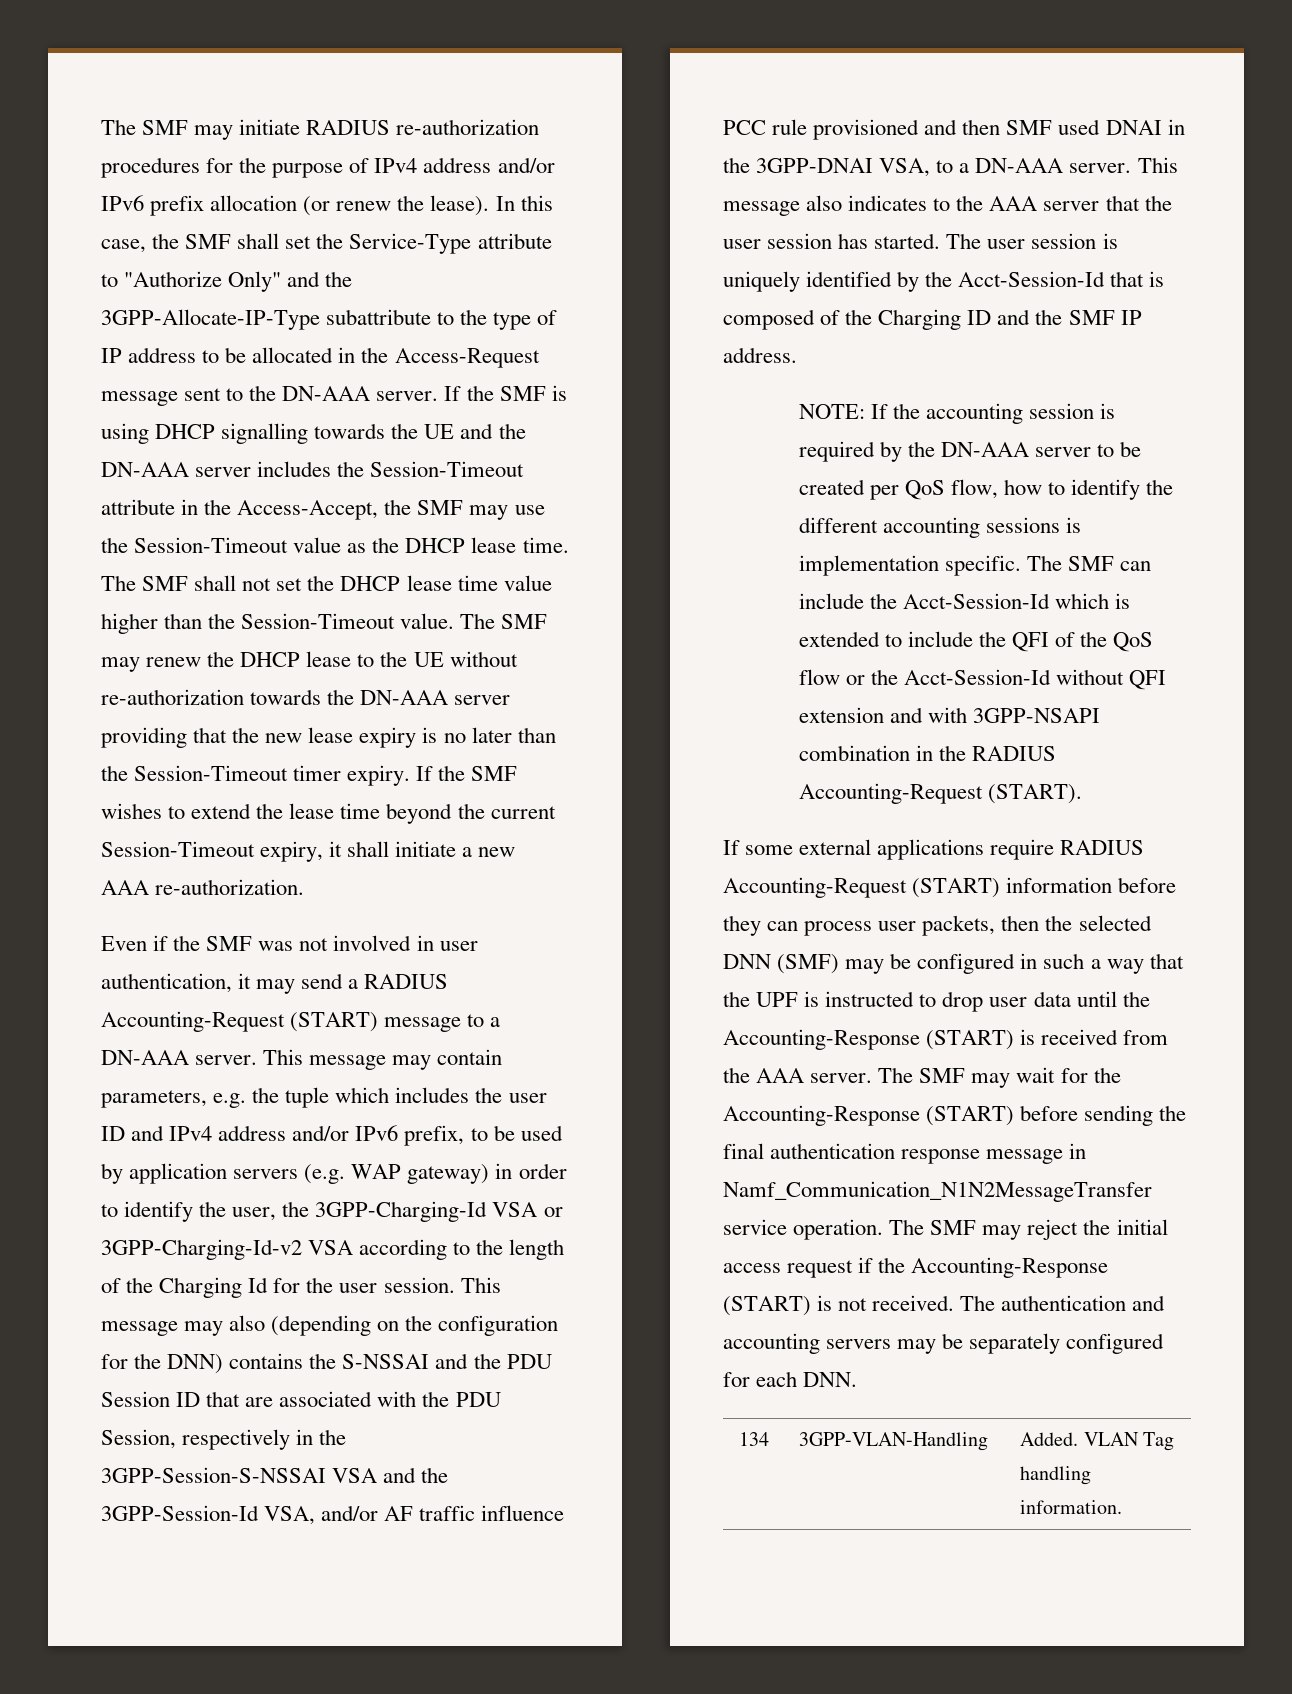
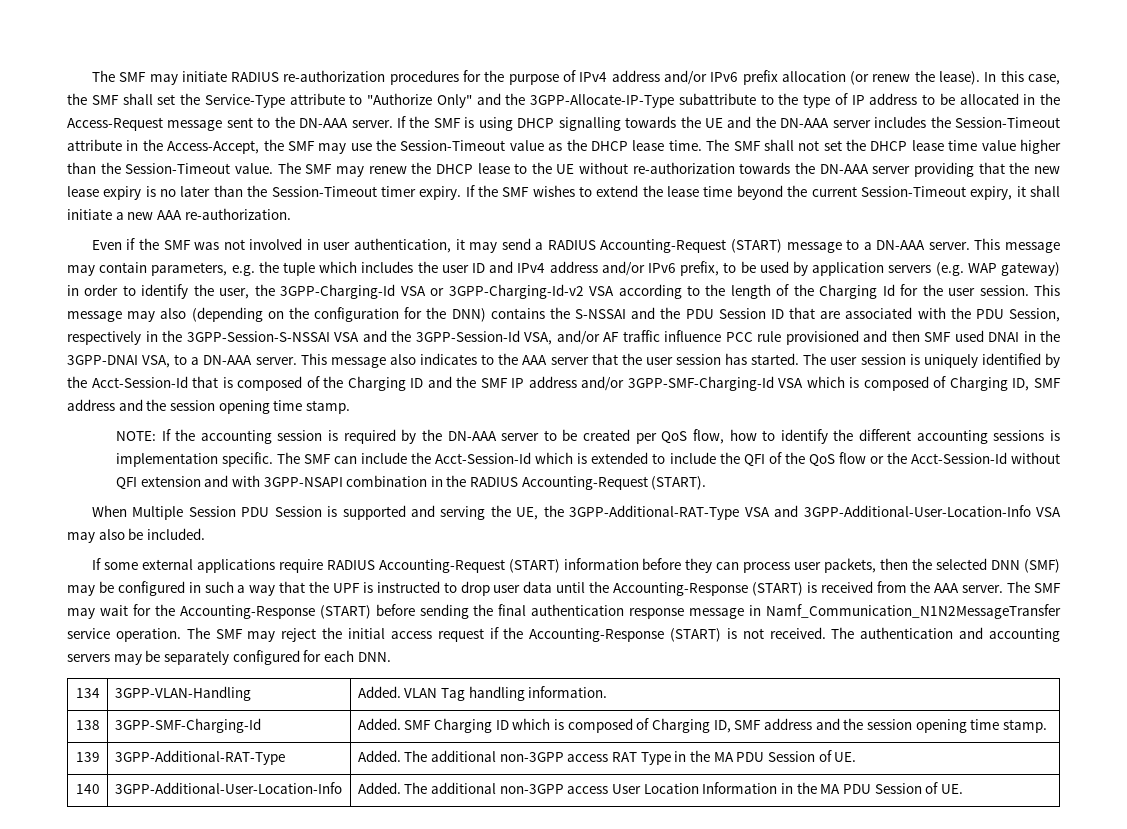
- The user session is uniquely identified by the Acct-Session-Id that is composed of the Charging ID and the SMF IP address.
+ The user session is uniquely identified by the Acct-Session-Id that is composed of the Charging ID and the SMF IP address and/or 3GPP-SMF-Charging-Id VSA which is composed of Charging ID, SMF address and the session opening time stamp.
+ When Multiple Session PDU Session is supported and serving the UE, the 3GPP-Additional-RAT-Type VSA and 3GPP-Additional-User-Location-Info VSA may also be included.
+ 138 | 3GPP-SMF-Charging-Id | Added. SMF Charging ID which is composed of Charging ID, SMF address and the session opening time stamp.
+ 139 | 3GPP-Additional-RAT-Type | Added. The additional non-3GPP access RAT Type in the MA PDU Session of UE.
+ 140 | 3GPP-Additional-User-Location-Info | Added. The additional non-3GPP access User Location Information in the MA PDU Session of UE.

